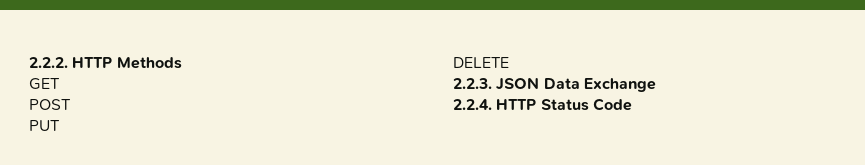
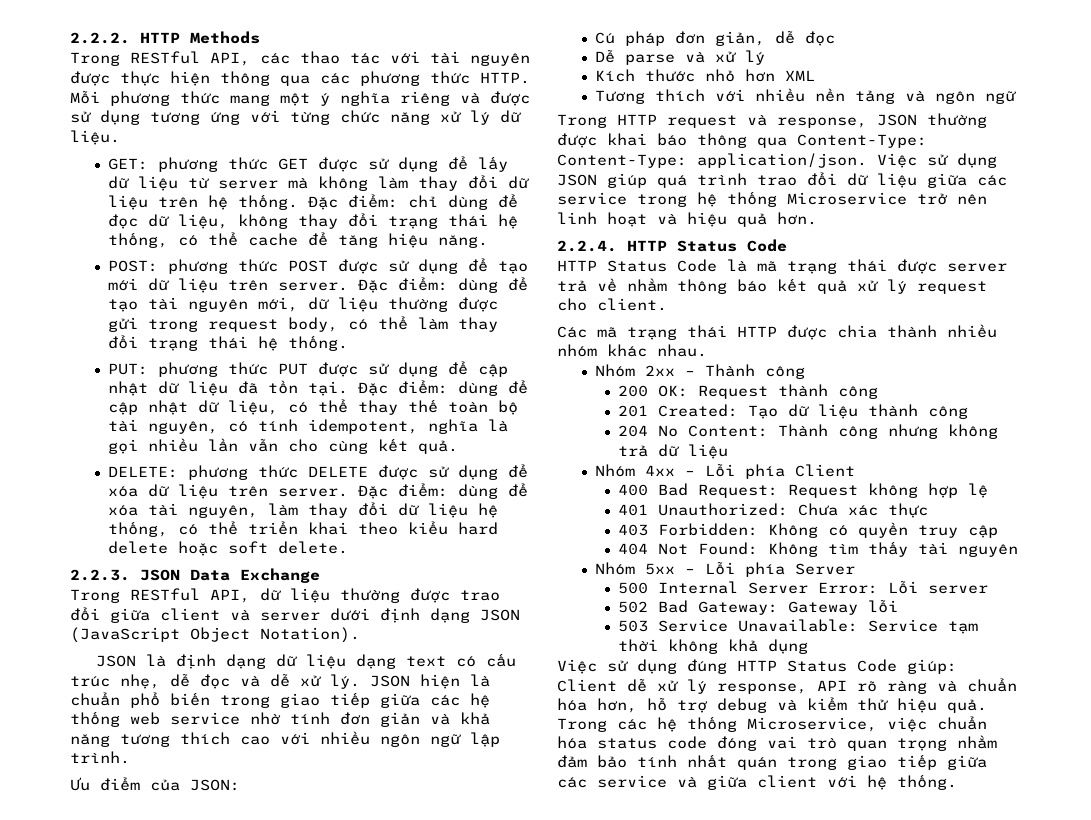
- GET
- POST
- PUT
- DELETE
+ Trong RESTful API, các thao tác với tài nguyên được thực hiện thông qua các phương thức HTTP. Mỗi phương thức mang một ý nghĩa riêng và được sử dụng tương ứng với từng chức năng xử lý dữ liệu.
+ GET: phương thức GET được sử dụng để lấy dữ liệu từ server mà không làm thay đổi dữ liệu trên hệ thống. Đặc điểm: chỉ dùng để đọc dữ liệu, không thay đổi trạng thái hệ thống, có thể cache để tăng hiệu năng.
+ POST: phương thức POST được sử dụng để tạo mới dữ liệu trên server. Đặc điểm: dùng để tạo tài nguyên mới, dữ liệu thường được gửi trong request body, có thể làm thay đổi trạng thái hệ thống.
+ PUT: phương thức PUT được sử dụng để cập nhật dữ liệu đã tồn tại. Đặc điểm: dùng để cập nhật dữ liệu, có thể thay thế toàn bộ tài nguyên, có tính idempotent, nghĩa là gọi nhiều lần vẫn cho cùng kết quả.
+ DELETE: phương thức DELETE được sử dụng để xóa dữ liệu trên server. Đặc điểm: dùng để xóa tài nguyên, làm thay đổi dữ liệu hệ thống, có thể triển khai theo kiểu hard delete hoặc soft delete.
  2.2.3. JSON Data Exchange
+ Trong RESTful API, dữ liệu thường được trao đổi giữa client và server dưới định dạng JSON (JavaScript Object Notation).
+ JSON là định dạng dữ liệu dạng text có cấu trúc nhẹ, dễ đọc và dễ xử lý. JSON hiện là chuẩn phổ biến trong giao tiếp giữa các hệ thống web service nhờ tính đơn giản và khả năng tương thích cao với nhiều ngôn ngữ lập trình.
+ Ưu điểm của JSON:
+ Cú pháp đơn giản, dễ đọc
+ Dễ parse và xử lý
+ Kích thước nhỏ hơn XML
+ Tương thích với nhiều nền tảng và ngôn ngữ
+ Trong HTTP request và response, JSON thường được khai báo thông qua Content-Type: Content-Type: application/json. Việc sử dụng JSON giúp quá trình trao đổi dữ liệu giữa các service trong hệ thống Microservice trở nên linh hoạt và hiệu quả hơn.
  2.2.4. HTTP Status Code
+ HTTP Status Code là mã trạng thái được server trả về nhằm thông báo kết quả xử lý request cho client.
+ Các mã trạng thái HTTP được chia thành nhiều nhóm khác nhau.
+ Nhóm 2xx – Thành công
+ 200 OK: Request thành công
+ 201 Created: Tạo dữ liệu thành công
+ 204 No Content: Thành công nhưng không trả dữ liệu
+ Nhóm 4xx – Lỗi phía Client
+ 400 Bad Request: Request không hợp lệ
+ 401 Unauthorized: Chưa xác thực
+ 403 Forbidden: Không có quyền truy cập
+ 404 Not Found: Không tìm thấy tài nguyên
+ Nhóm 5xx – Lỗi phía Server
+ 500 Internal Server Error: Lỗi server
+ 502 Bad Gateway: Gateway lỗi
+ 503 Service Unavailable: Service tạm thời không khả dụng
+ Việc sử dụng đúng HTTP Status Code giúp: Client dễ xử lý response, API rõ ràng và chuẩn hóa hơn, hỗ trợ debug và kiểm thử hiệu quả. Trong các hệ thống Microservice, việc chuẩn hóa status code đóng vai trò quan trọng nhằm đảm bảo tính nhất quán trong giao tiếp giữa các service và giữa client với hệ thống.

